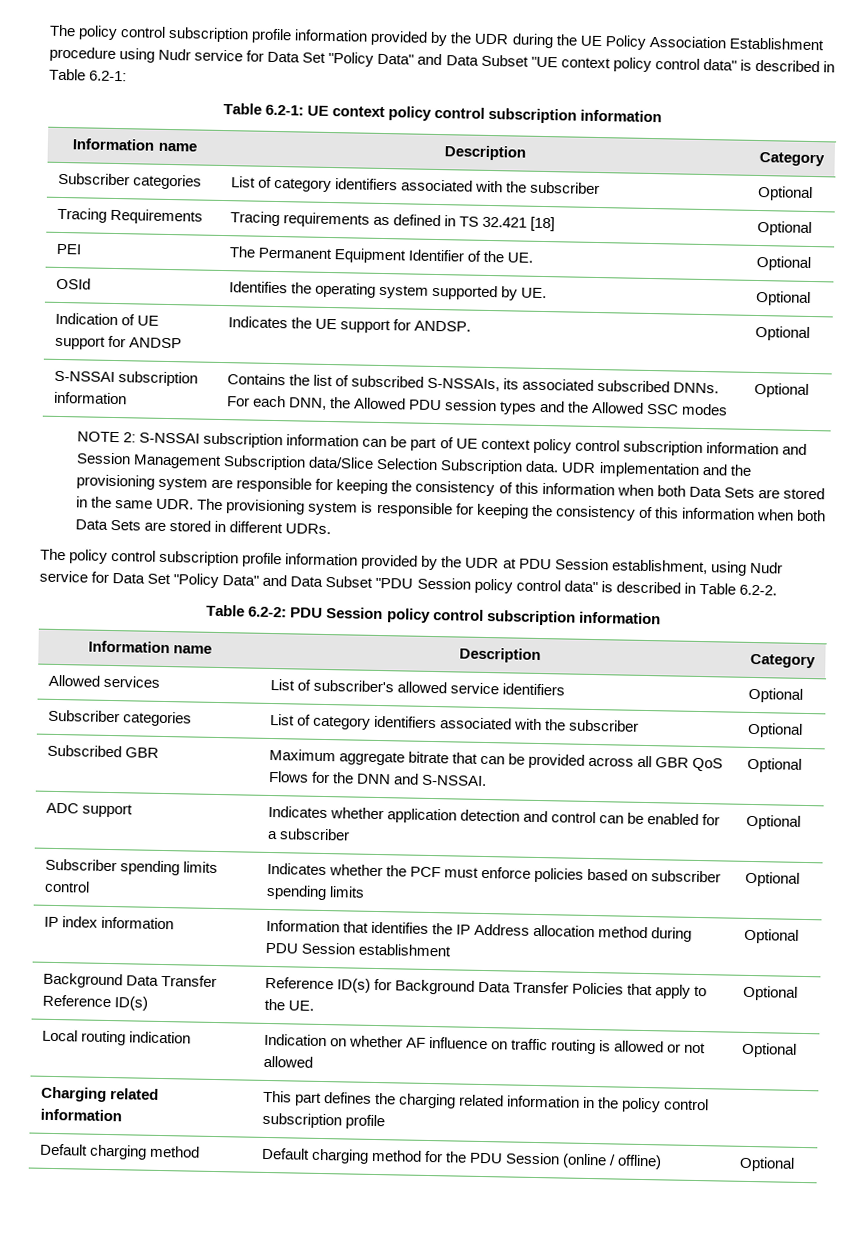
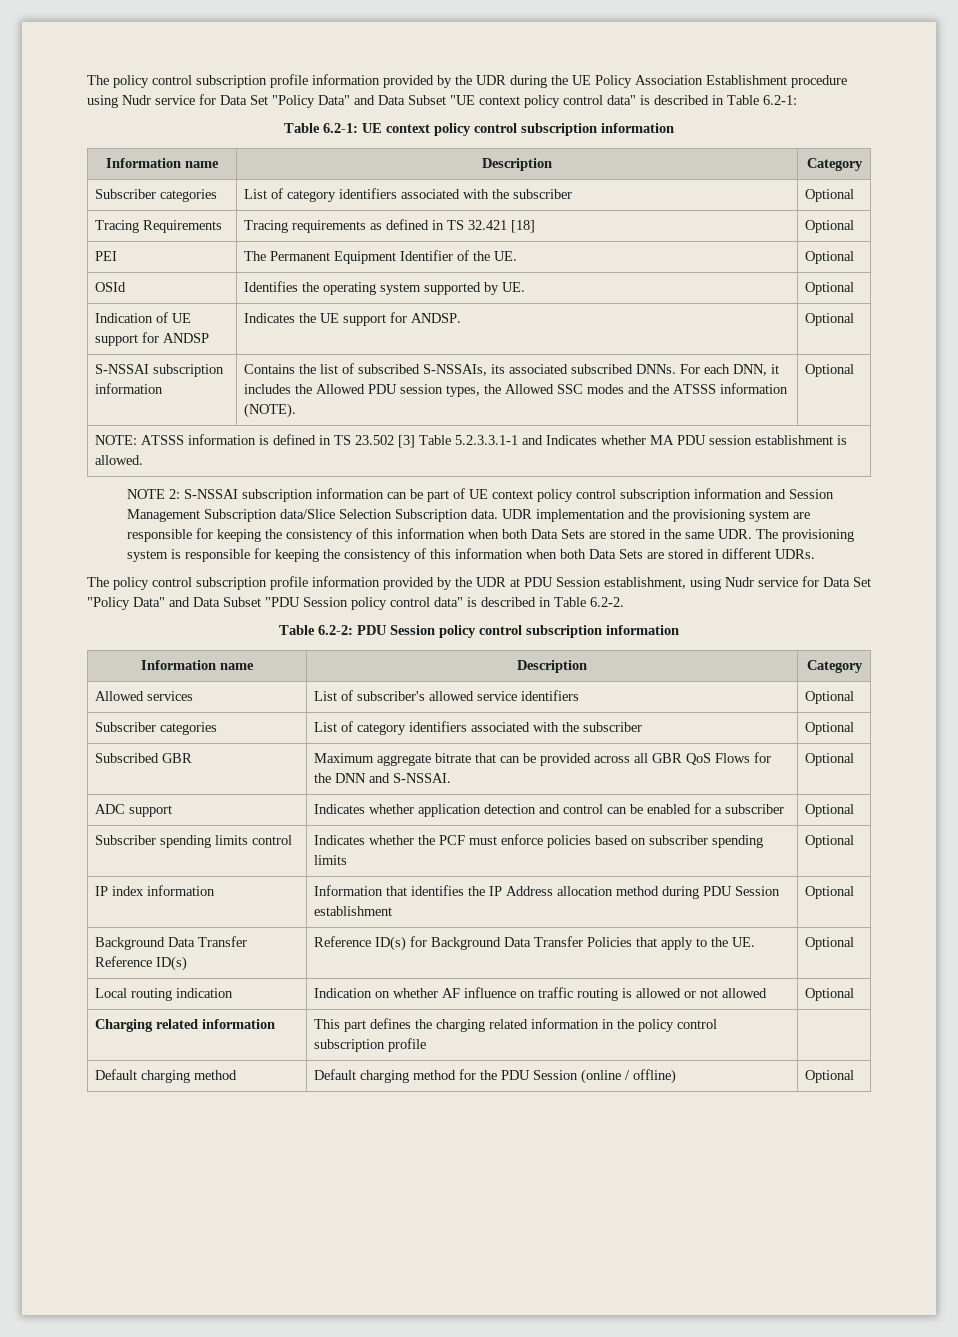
- S-NSSAI subscription information | Contains the list of subscribed S-NSSAIs, its associated subscribed DNNs. For each DNN, the Allowed PDU session types and the Allowed SSC modes | Optional
+ S-NSSAI subscription information | Contains the list of subscribed S-NSSAIs, its associated subscribed DNNs. For each DNN, it includes the Allowed PDU session types, the Allowed SSC modes and the ATSSS information (NOTE). | Optional
+ NOTE: ATSSS information is defined in TS 23.502 [3] Table 5.2.3.3.1-1 and Indicates whether MA PDU session establishment is allowed.

